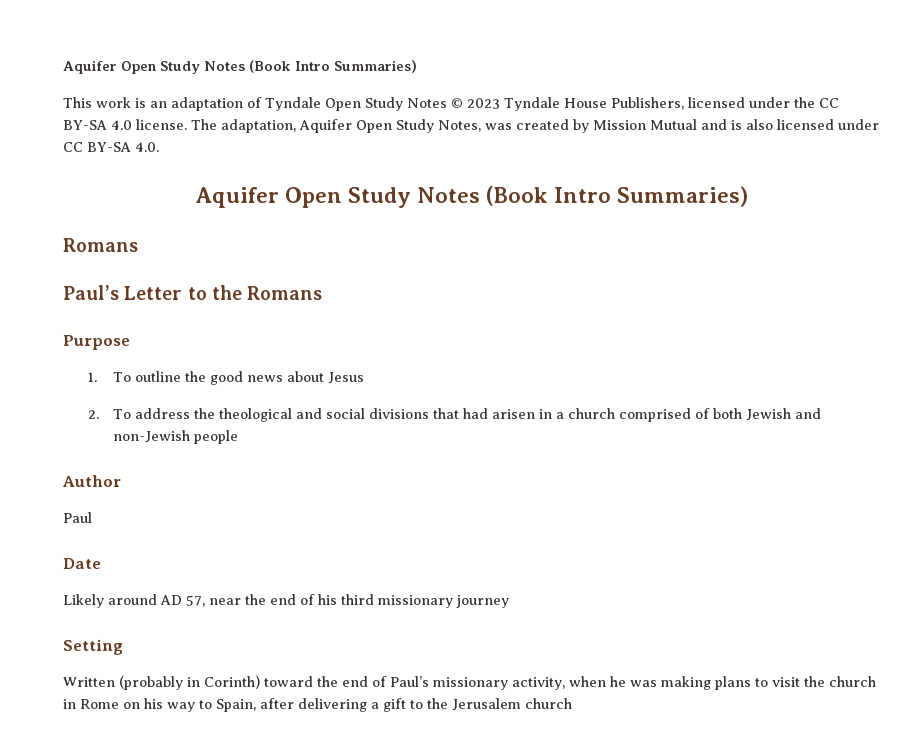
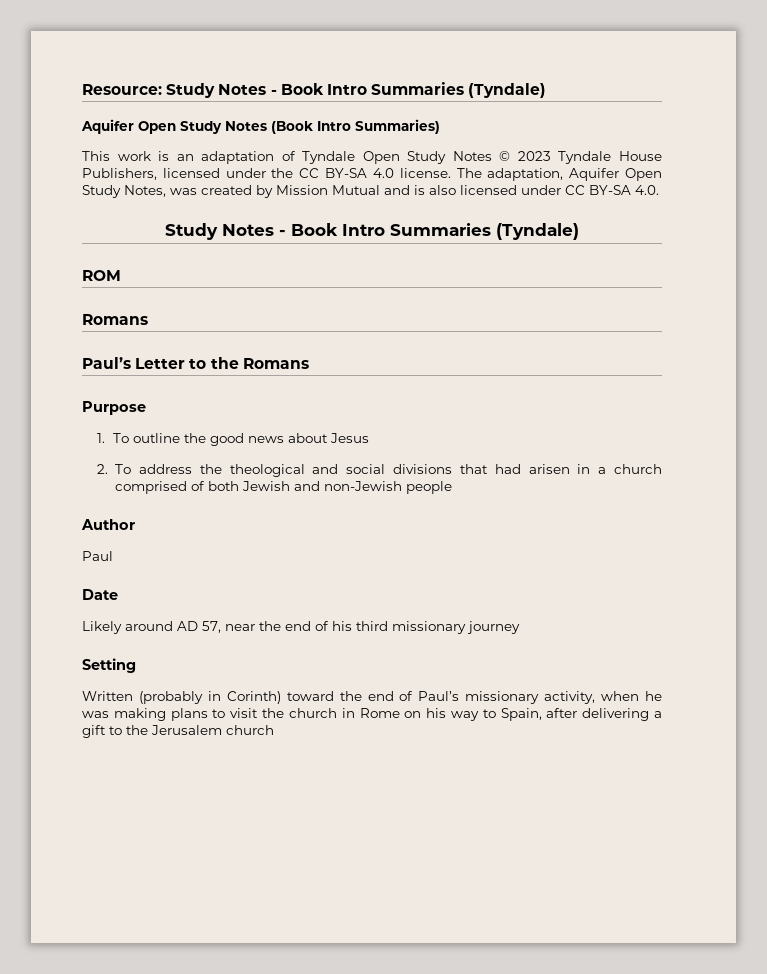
+ Resource: Study Notes - Book Intro Summaries (Tyndale)
  The adaptation, Aquifer Open Study Notes, was created by Mission Mutual and is also licensed under CC BY-SA 4.0.
- Aquifer Open Study Notes (Book Intro Summaries)
+ Study Notes - Book Intro Summaries (Tyndale)
+ ROM

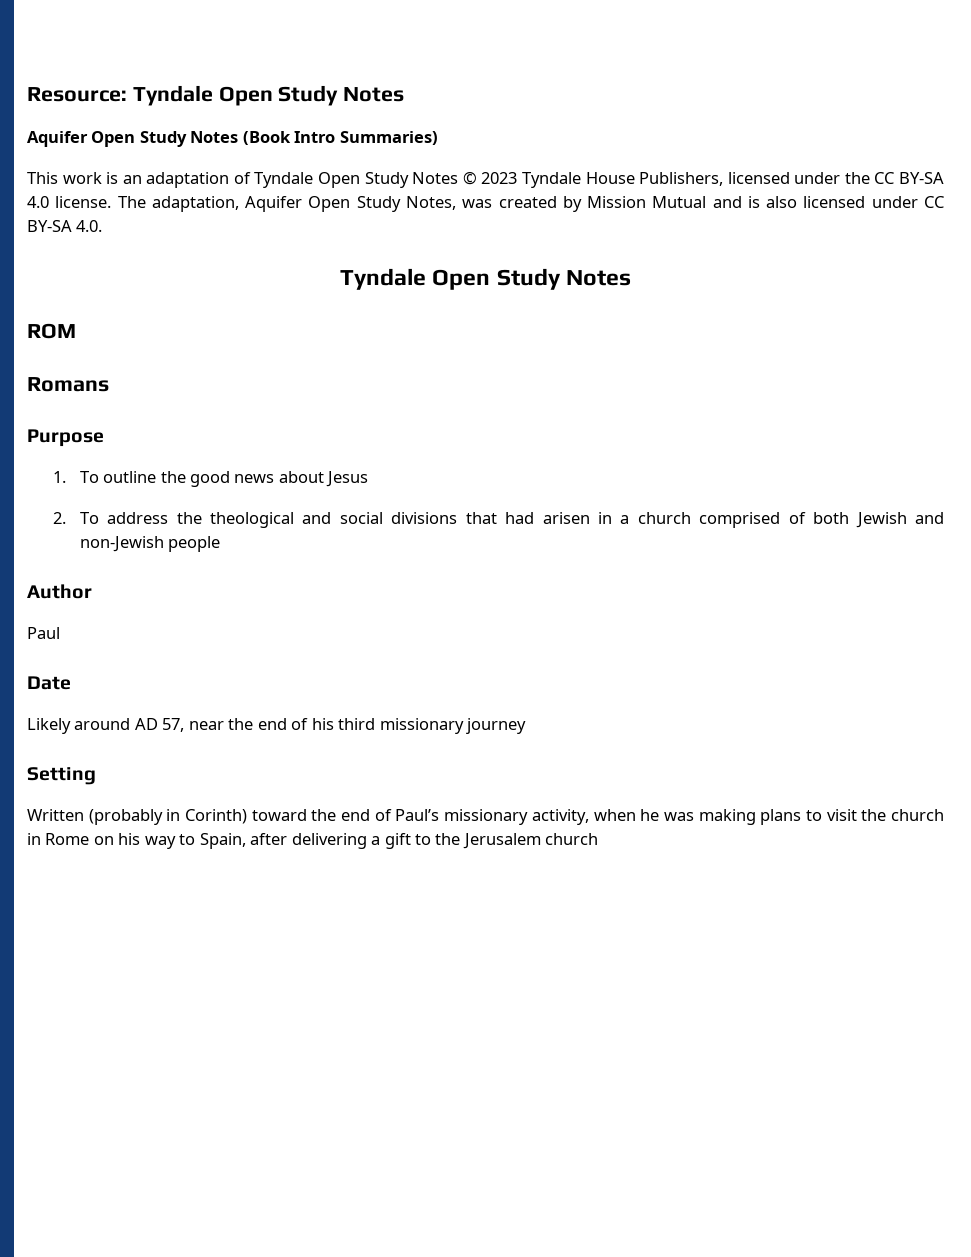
- Resource: Study Notes - Book Intro Summaries (Tyndale)
+ Resource: Tyndale Open Study Notes
  The adaptation, Aquifer Open Study Notes, was created by Mission Mutual and is also licensed under CC BY-SA 4.0.
- Study Notes - Book Intro Summaries (Tyndale)
+ Tyndale Open Study Notes
  ROM
  Romans
- Paul’s Letter to the Romans

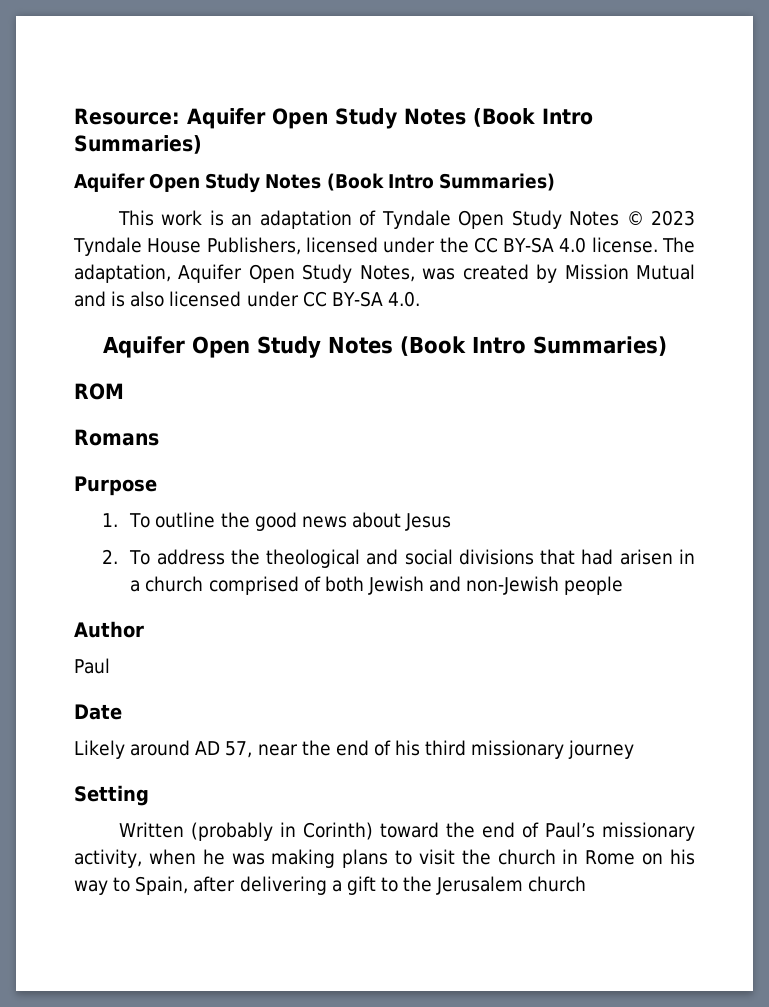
- Resource: Tyndale Open Study Notes
+ Resource: Aquifer Open Study Notes (Book Intro Summaries)
  The adaptation, Aquifer Open Study Notes, was created by Mission Mutual and is also licensed under CC BY-SA 4.0.
- Tyndale Open Study Notes
+ Aquifer Open Study Notes (Book Intro Summaries)

